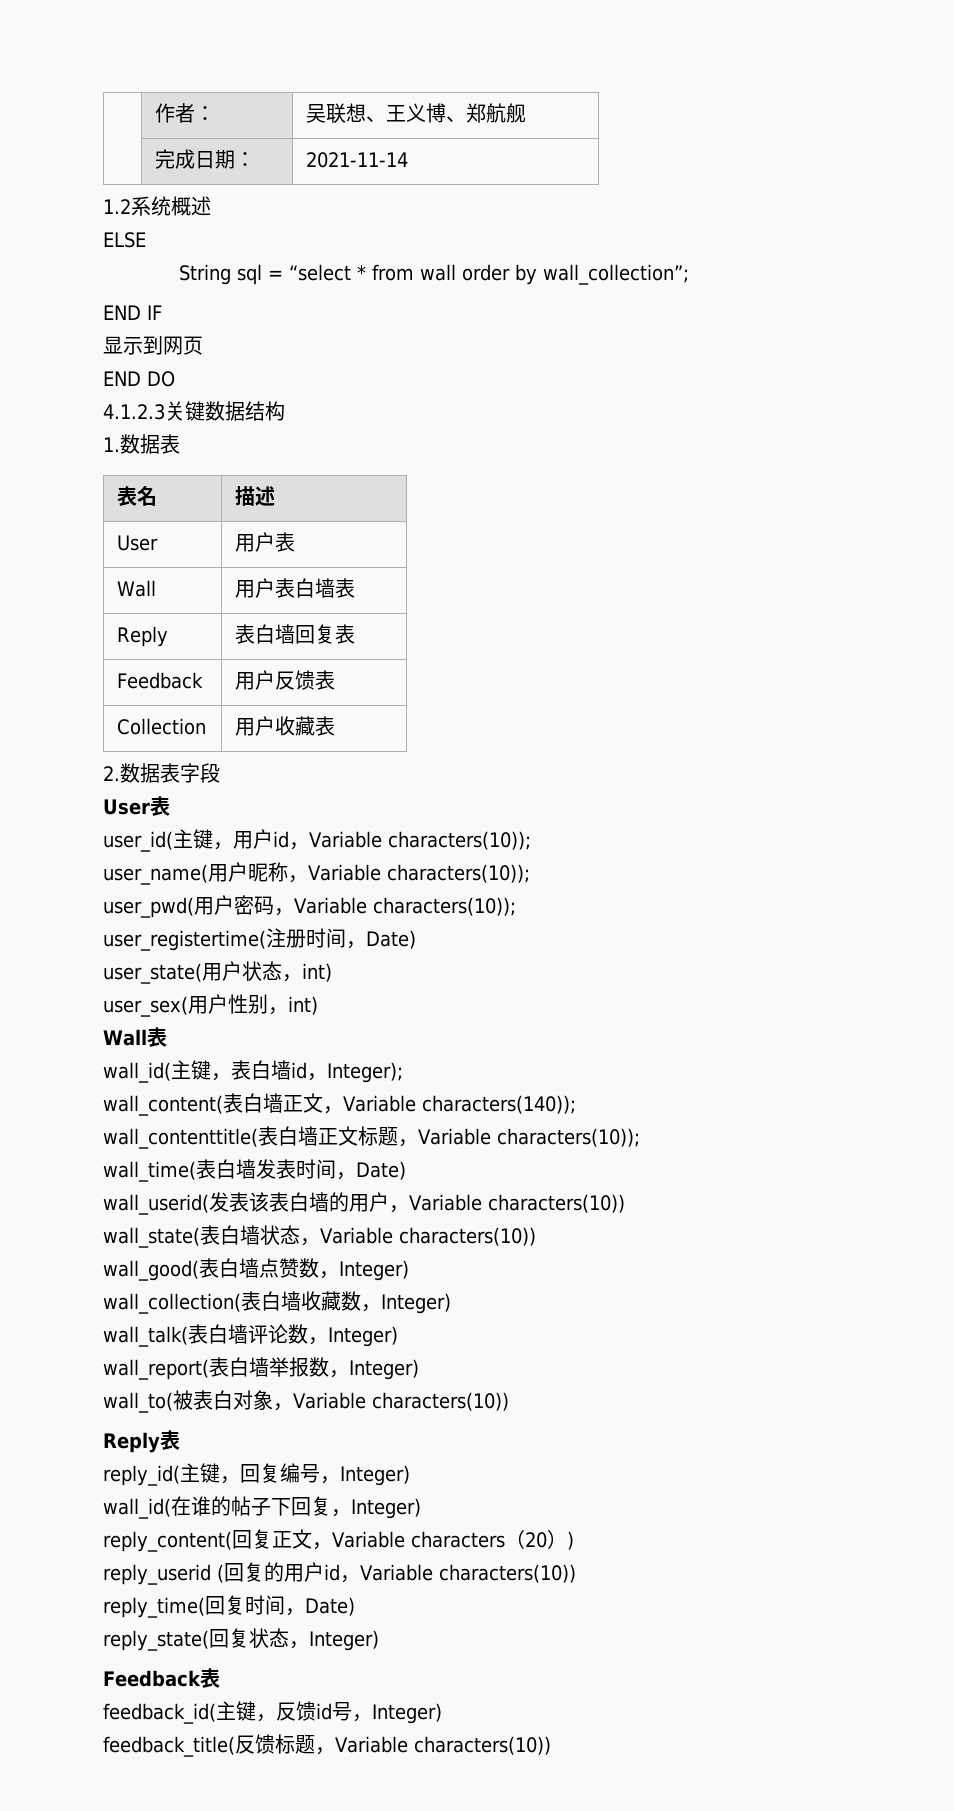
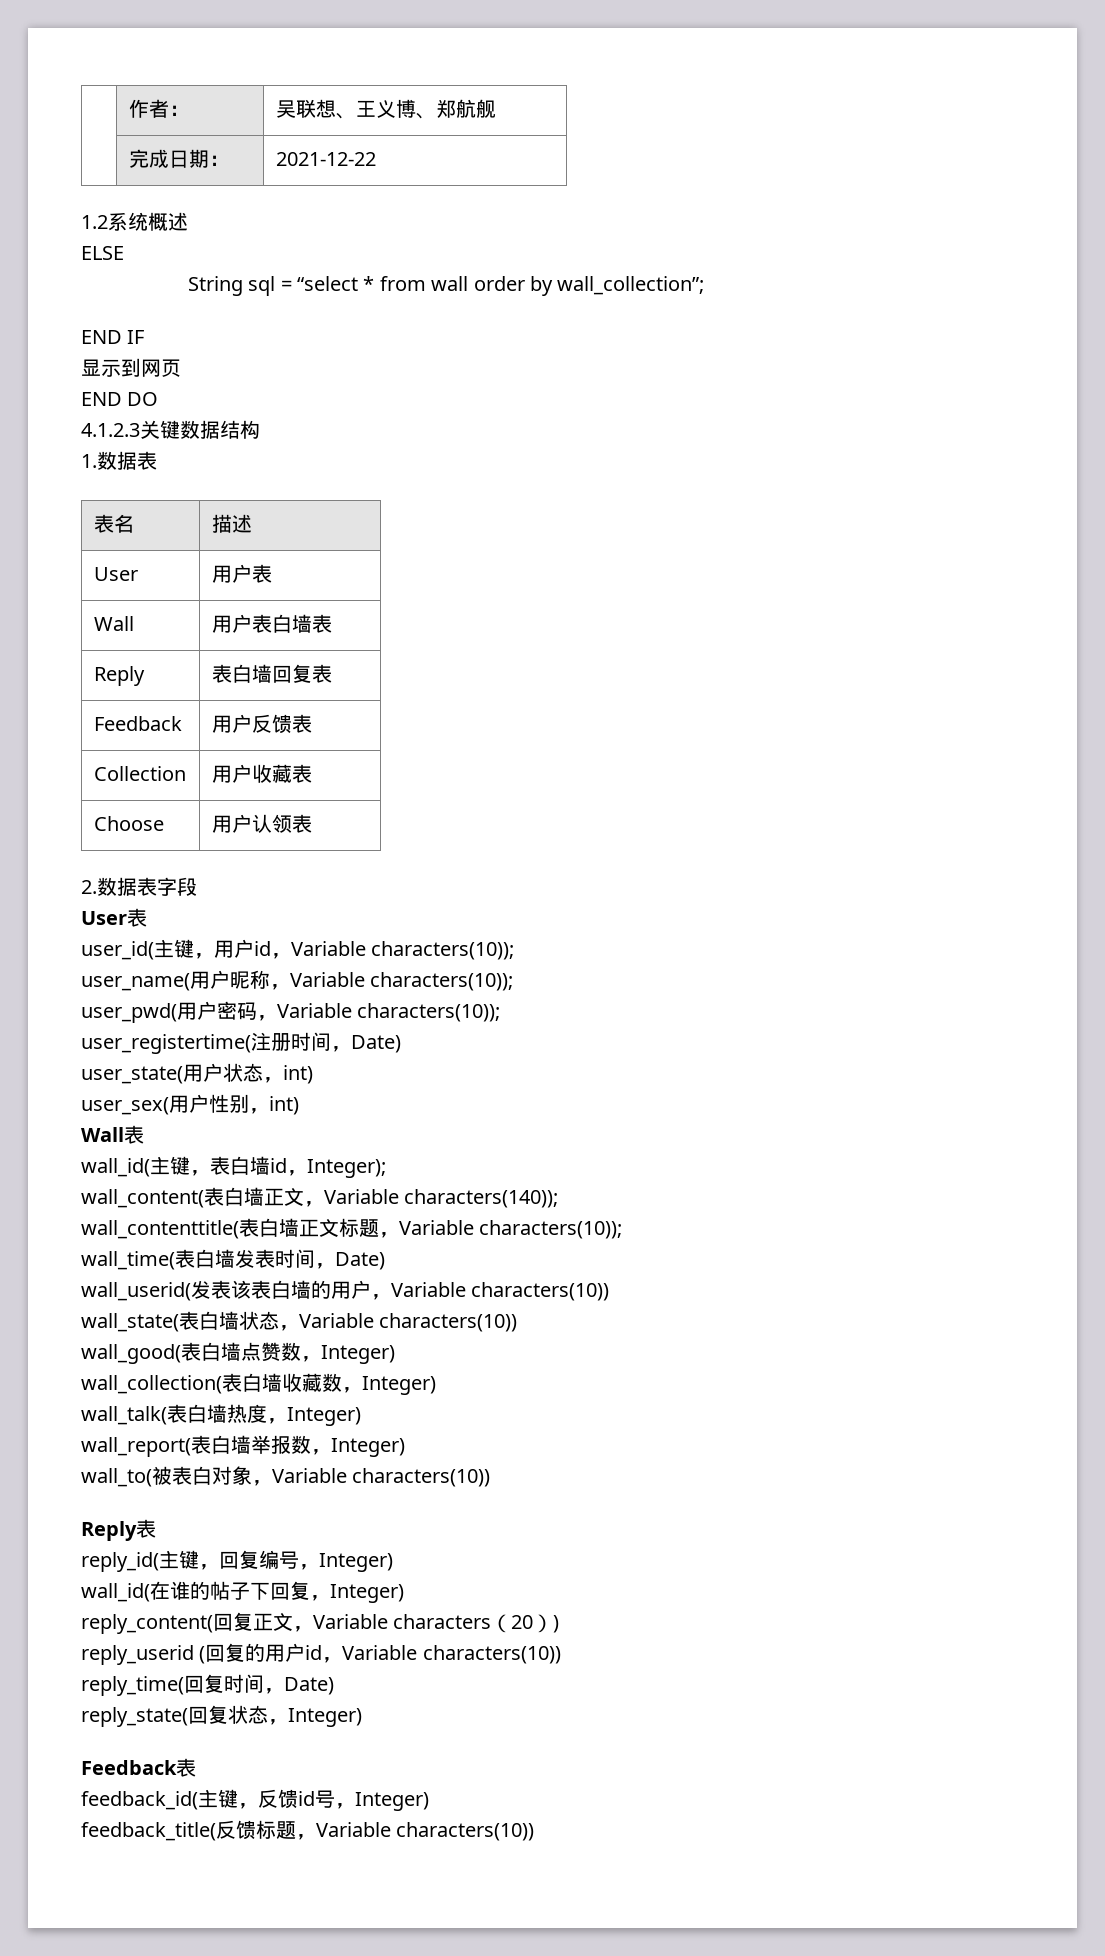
- | 完成日期： | 2021-11-14
+ | 完成日期： | 2021-12-22
+ Choose | 用户认领表
- wall_talk(表白墙评论数，Integer)
+ wall_talk(表白墙热度，Integer)

